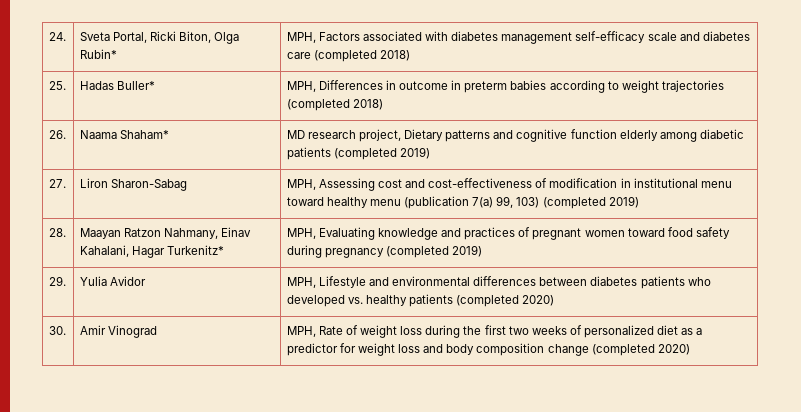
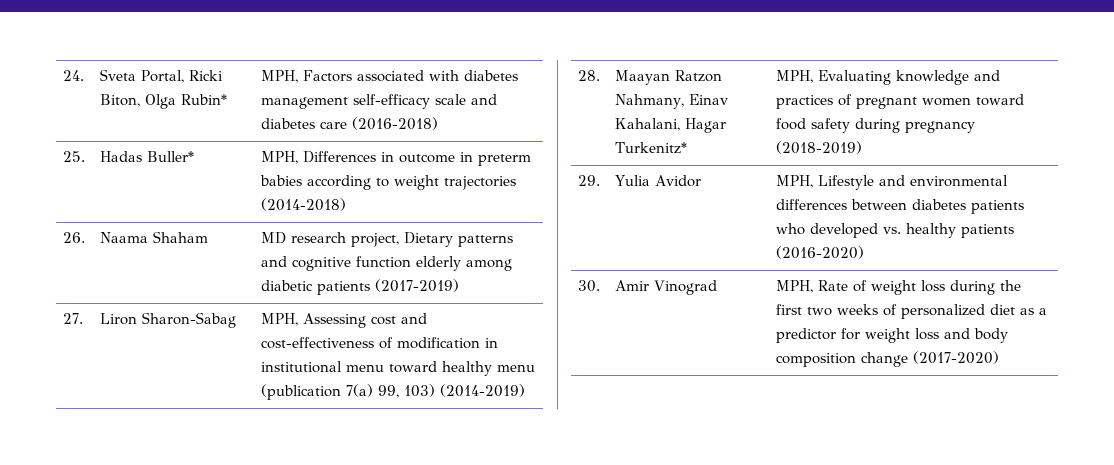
- 24. | Sveta Portal, Ricki Biton, Olga Rubin* | MPH, Factors associated with diabetes management self-efficacy scale and diabetes care (completed 2018)
+ 24. | Sveta Portal, Ricki Biton, Olga Rubin* | MPH, Factors associated with diabetes management self-efficacy scale and diabetes care (2016-2018)
- 25. | Hadas Buller* | MPH, Differences in outcome in preterm babies according to weight trajectories (completed 2018)
+ 25. | Hadas Buller* | MPH, Differences in outcome in preterm babies according to weight trajectories (2014-2018)
- 26. | Naama Shaham* | MD research project, Dietary patterns and cognitive function elderly among diabetic patients (completed 2019)
+ 26. | Naama Shaham | MD research project, Dietary patterns and cognitive function elderly among diabetic patients (2017-2019)
- 27. | Liron Sharon-Sabag | MPH, Assessing cost and cost-effectiveness of modification in institutional menu toward healthy menu (publication 7(a) 99, 103) (completed 2019)
+ 27. | Liron Sharon-Sabag | MPH, Assessing cost and cost-effectiveness of modification in institutional menu toward healthy menu (publication 7(a) 99, 103) (2014-2019)
- 28. | Maayan Ratzon Nahmany, Einav Kahalani, Hagar Turkenitz* | MPH, Evaluating knowledge and practices of pregnant women toward food safety during pregnancy (completed 2019)
+ 28. | Maayan Ratzon Nahmany, Einav Kahalani, Hagar Turkenitz* | MPH, Evaluating knowledge and practices of pregnant women toward food safety during pregnancy (2018-2019)
- 29. | Yulia Avidor | MPH, Lifestyle and environmental differences between diabetes patients who developed vs. healthy patients (completed 2020)
+ 29. | Yulia Avidor | MPH, Lifestyle and environmental differences between diabetes patients who developed vs. healthy patients (2016-2020)
- 30. | Amir Vinograd | MPH, Rate of weight loss during the first two weeks of personalized diet as a predictor for weight loss and body composition change (completed 2020)
+ 30. | Amir Vinograd | MPH, Rate of weight loss during the first two weeks of personalized diet as a predictor for weight loss and body composition change (2017-2020)

